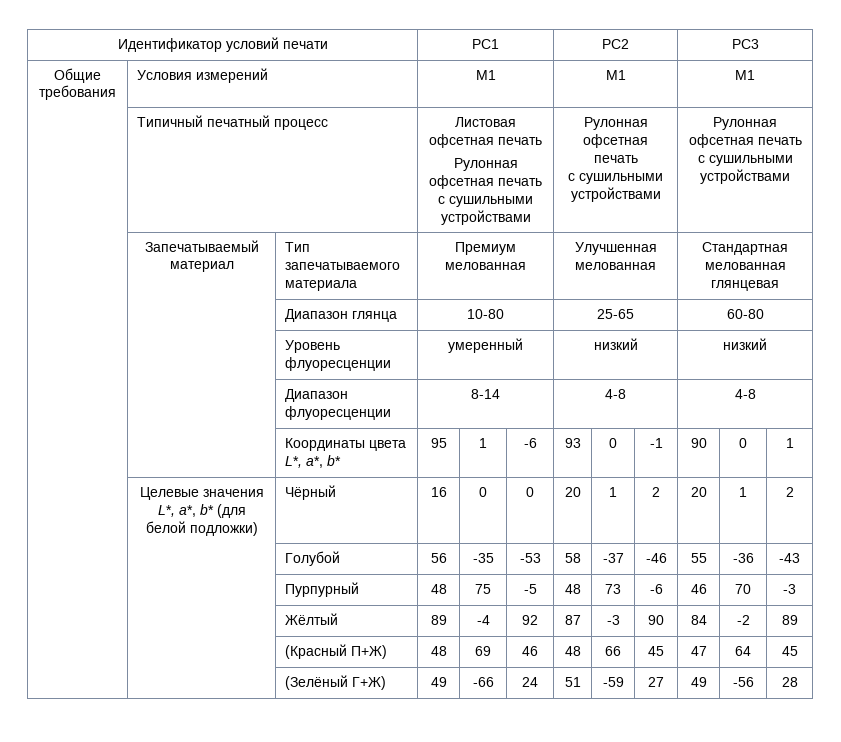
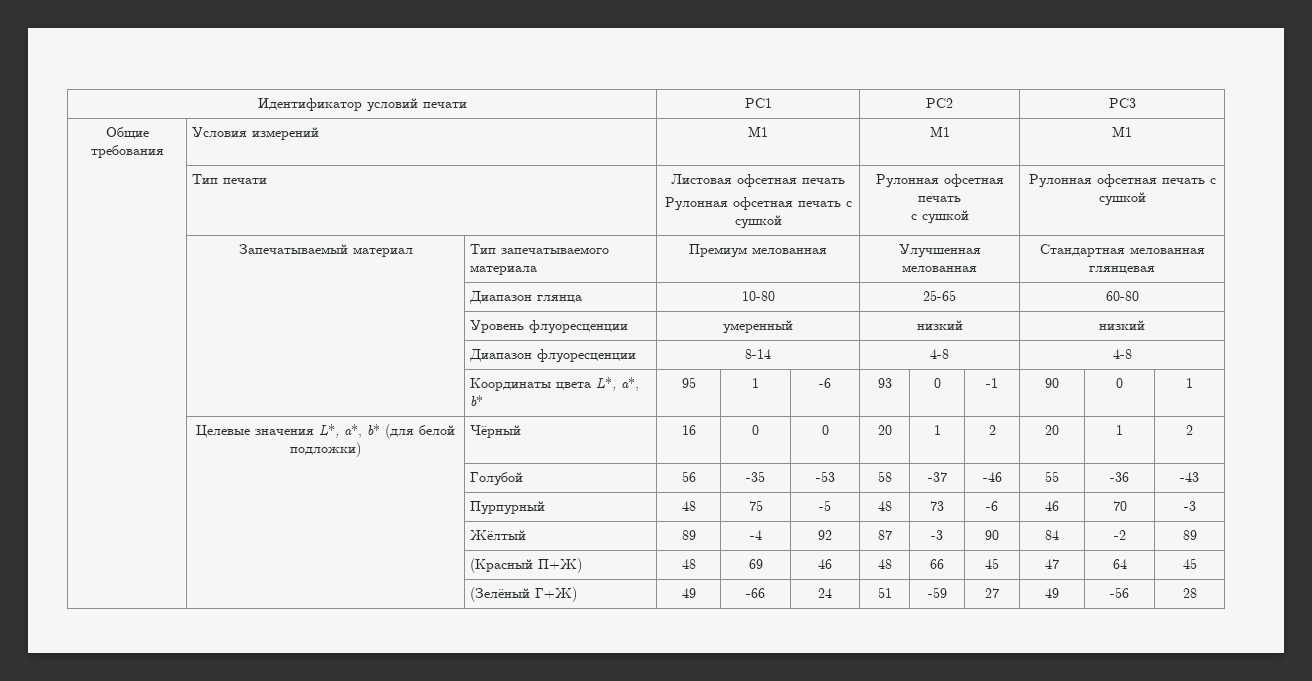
- | Типичный печатный процесс | Листовая офсетная печать
- Рулонная офсетная печать с сушильными устройствами | Рулонная офсетная печать
- с сушильными устройствами | Рулонная офсетная печать с сушильными устройствами
+ | Тип печати | Листовая офсетная печать
+ Рулонная офсетная печать с сушкой | Рулонная офсетная печать
+ с сушкой | Рулонная офсетная печать с сушкой

